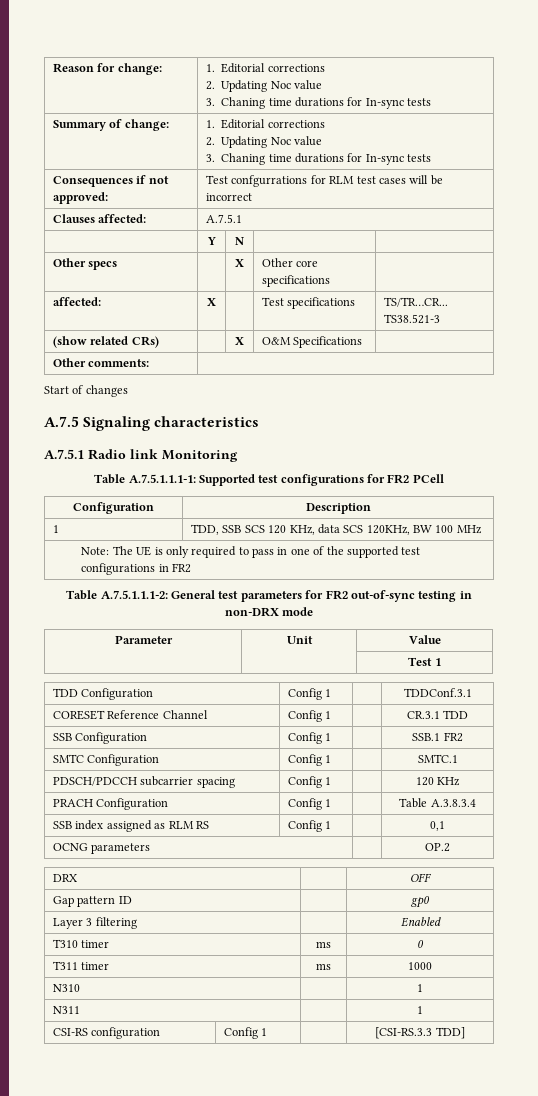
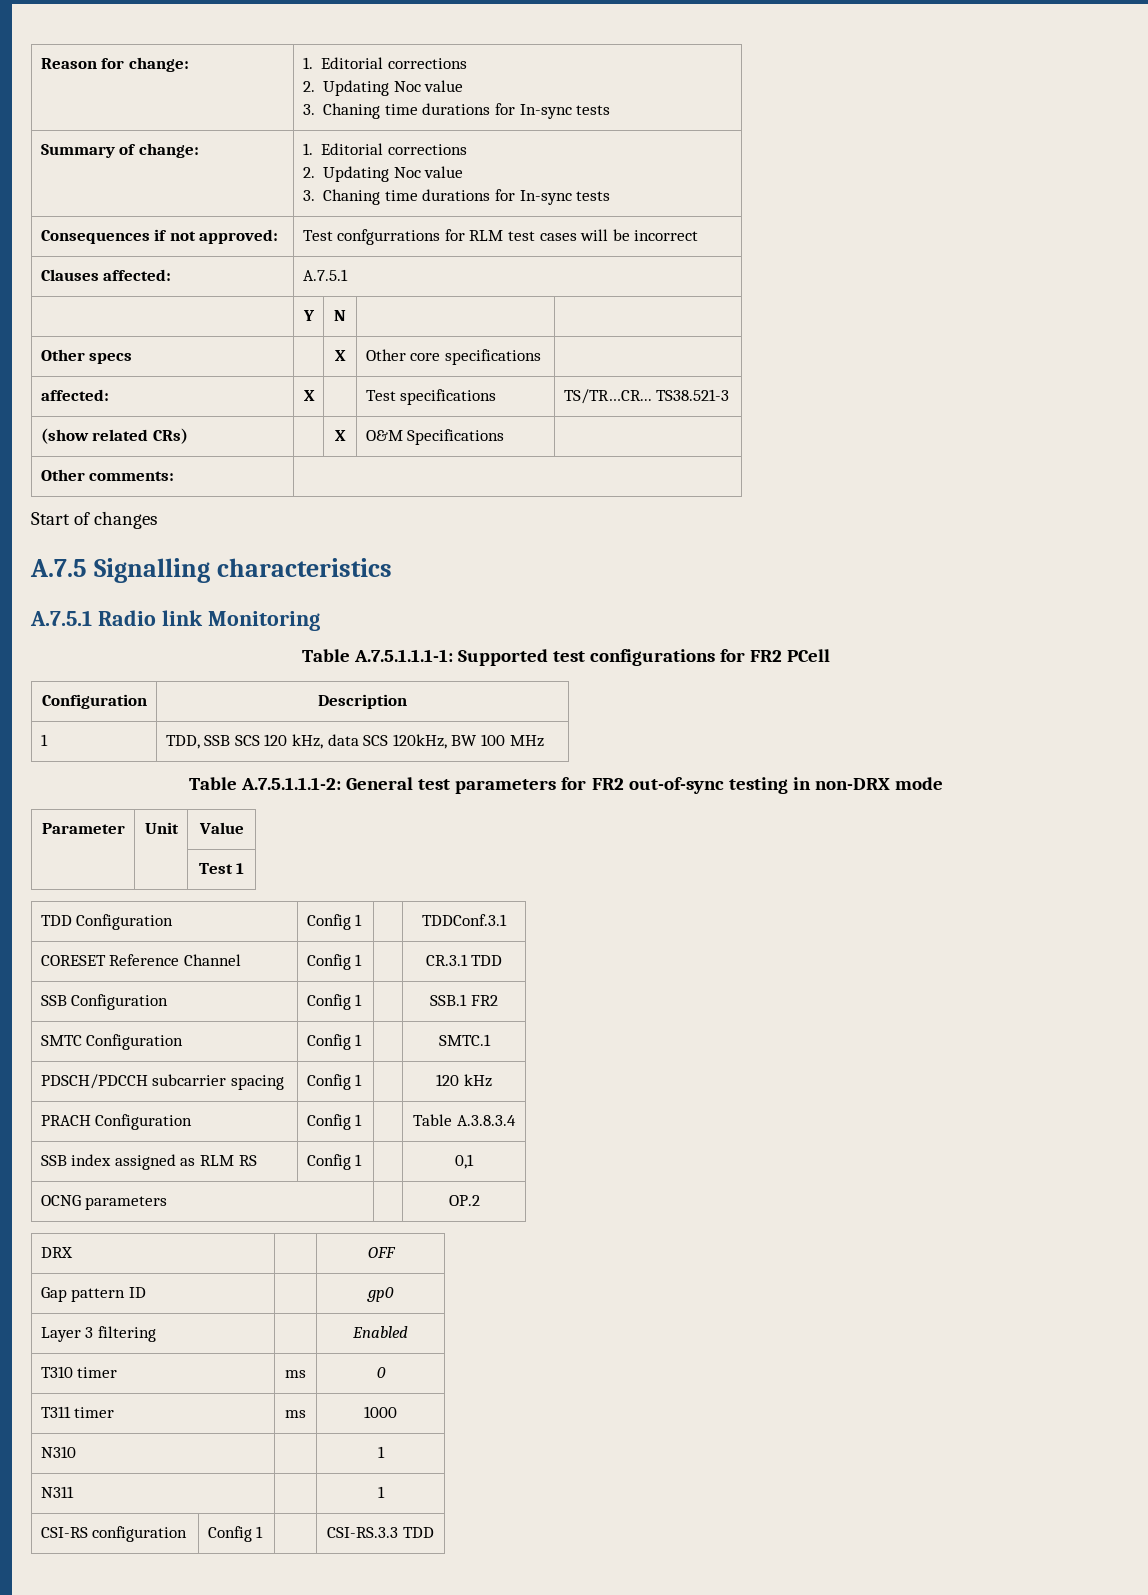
- A.7.5 Signaling characteristics
+ A.7.5 Signalling characteristics
- 1 | TDD, SSB SCS 120 KHz, data SCS 120KHz, BW 100 MHz
+ 1 | TDD, SSB SCS 120 kHz, data SCS 120kHz, BW 100 MHz
- Note: The UE is only required to pass in one of the supported test configurations in FR2
- PDSCH/PDCCH subcarrier spacing | Config 1 | | 120 KHz
+ PDSCH/PDCCH subcarrier spacing | Config 1 | | 120 kHz
- CSI-RS configuration | Config 1 | | [CSI-RS.3.3 TDD]
+ CSI-RS configuration | Config 1 | | CSI-RS.3.3 TDD

